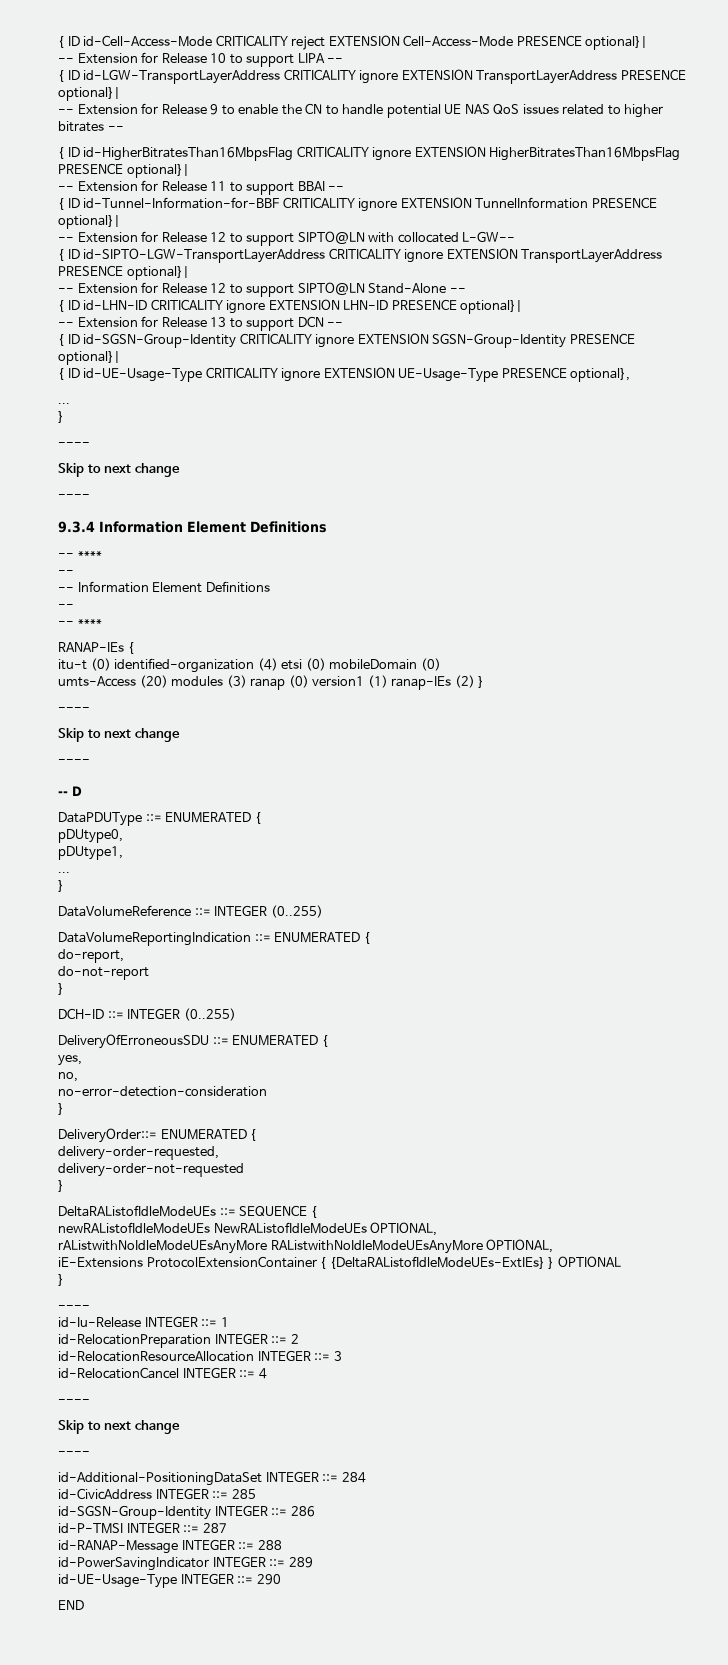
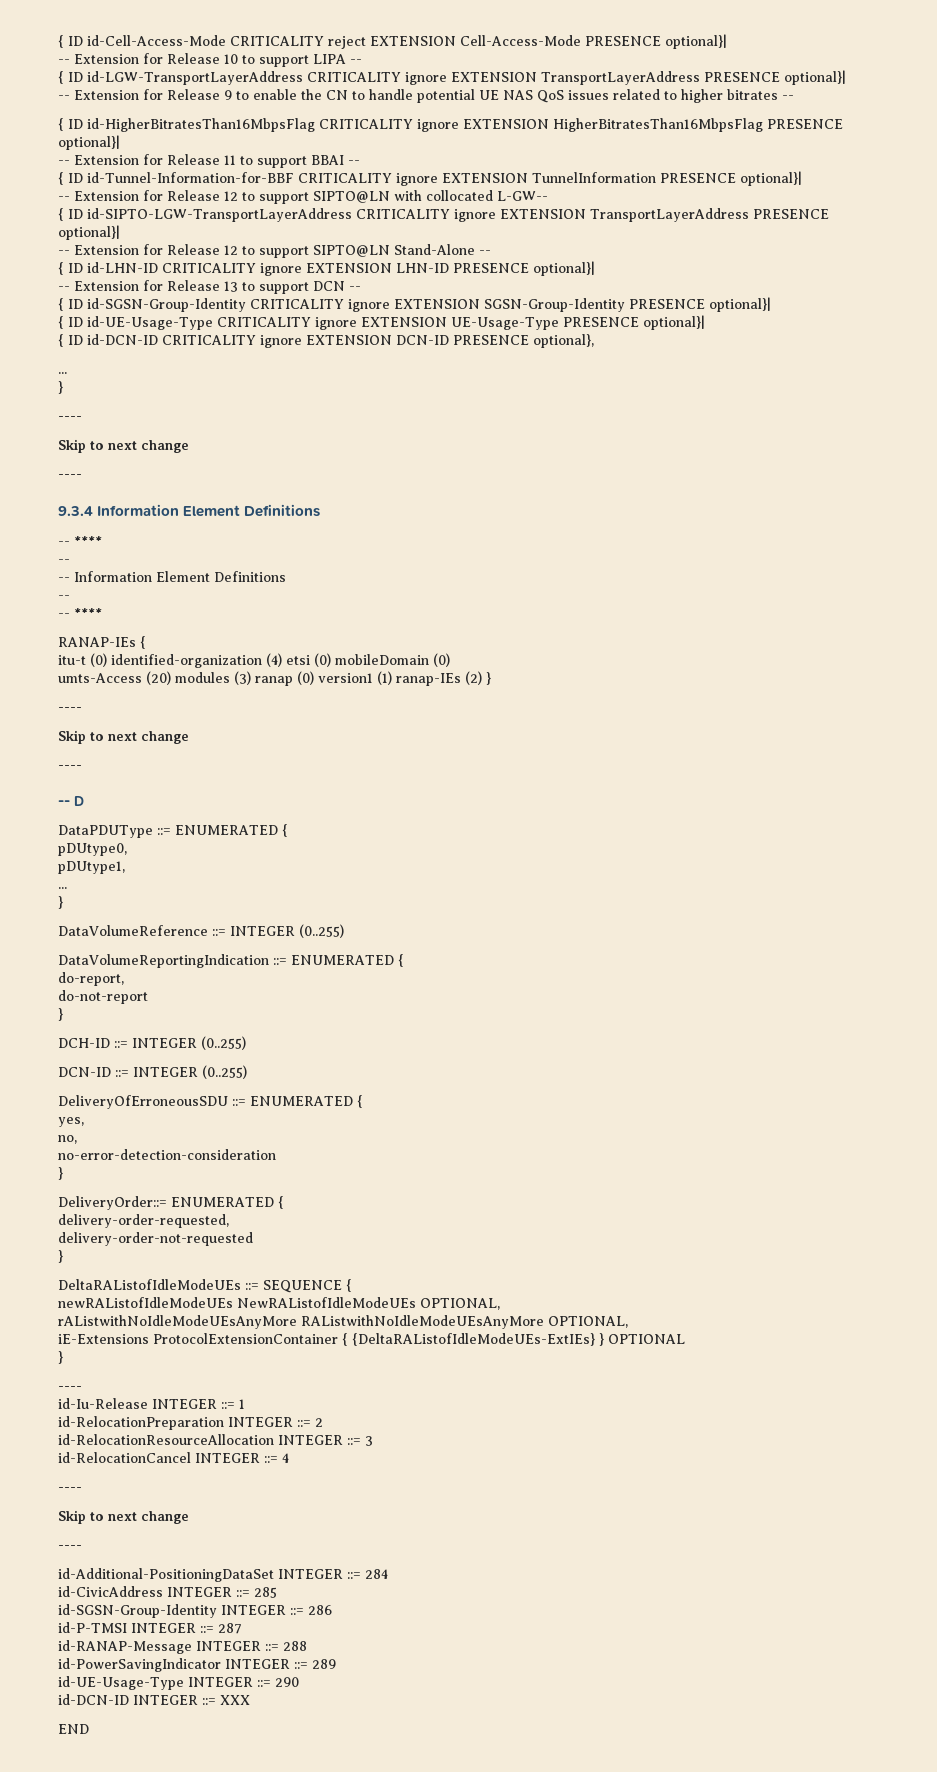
- { ID id-UE-Usage-Type CRITICALITY ignore EXTENSION UE-Usage-Type PRESENCE optional},
+ { ID id-UE-Usage-Type CRITICALITY ignore EXTENSION UE-Usage-Type PRESENCE optional}|
+ { ID id-DCN-ID CRITICALITY ignore EXTENSION DCN-ID PRESENCE optional},
+ DCN-ID ::= INTEGER (0..255)
+ id-DCN-ID INTEGER ::= XXX

